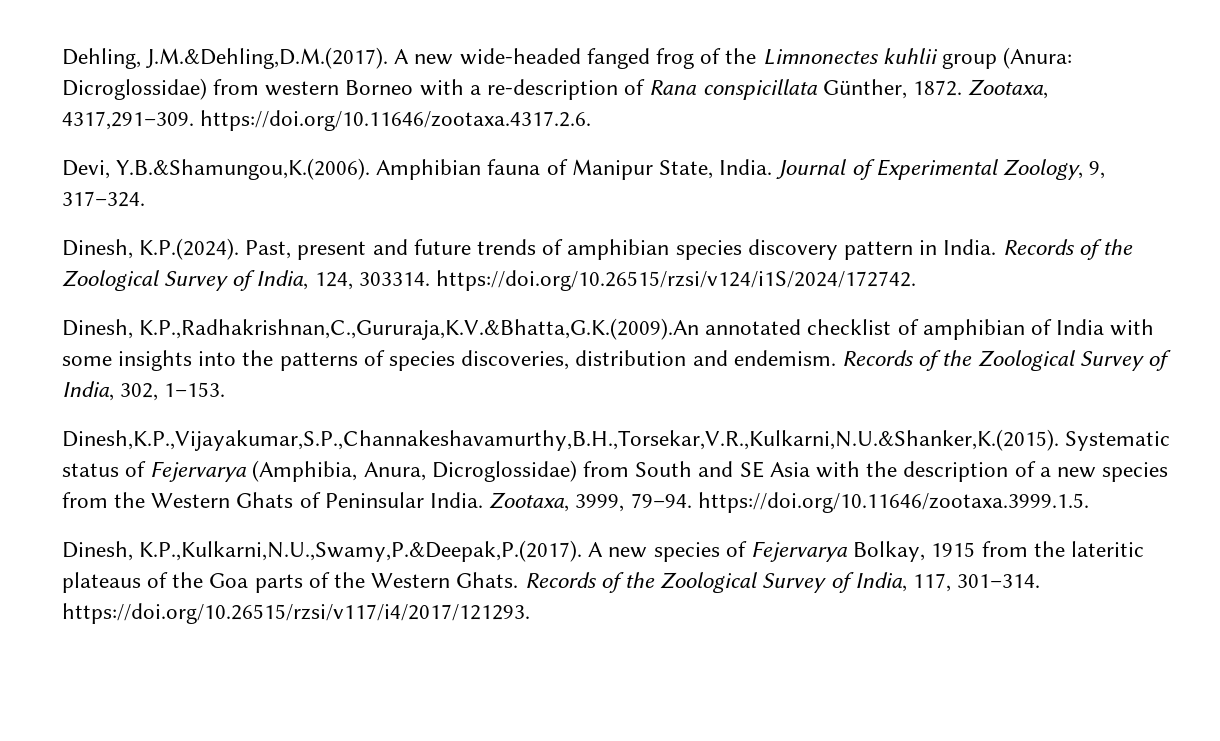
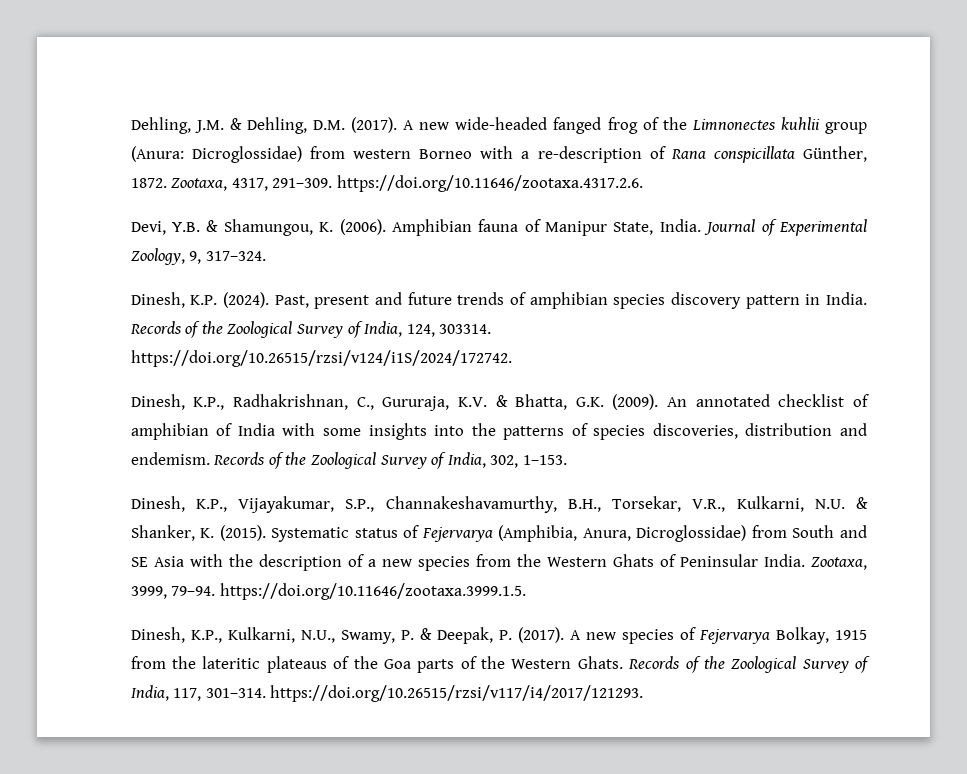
- Dehling, J.M.&Dehling,D.M.(2017). A new wide-headed fanged frog of the Limnonectes kuhlii group (Anura: Dicroglossidae) from western Borneo with a re-description of Rana conspicillata Günther, 1872.
+ Dehling, J.M. & Dehling, D.M. (2017). A new wide-headed fanged frog of the Limnonectes kuhlii group (Anura: Dicroglossidae) from western Borneo with a re-description of Rana conspicillata Günther, 1872.
- Zootaxa, 4317,291–309. https://doi.org/10.11646/zootaxa.4317.2.6.
+ Zootaxa, 4317, 291–309. https://doi.org/10.11646/zootaxa.4317.2.6.
- Devi, Y.B.&Shamungou,K.(2006). Amphibian fauna of Manipur State, India.
+ Devi, Y.B. & Shamungou, K. (2006). Amphibian fauna of Manipur State, India.
- Dinesh, K.P.(2024). Past, present and future trends of amphibian species discovery pattern in India.
+ Dinesh, K.P. (2024). Past, present and future trends of amphibian species discovery pattern in India.
- Dinesh, K.P.,Radhakrishnan,C.,Gururaja,K.V.&Bhatta,G.K.(2009).An annotated checklist of amphibian of India with some insights into the patterns of species discoveries, distribution and endemism.
+ Dinesh, K.P., Radhakrishnan, C., Gururaja, K.V. & Bhatta, G.K. (2009). An annotated checklist of amphibian of India with some insights into the patterns of species discoveries, distribution and endemism.
- Dinesh,K.P.,Vijayakumar,S.P.,Channakeshavamurthy,B.H.,Torsekar,V.R.,Kulkarni,N.U.&Shanker,K.(2015). Systematic status of Fejervarya (Amphibia, Anura, Dicroglossidae) from South and SE Asia with the description of a new species from the Western Ghats of Peninsular India.
+ Dinesh, K.P., Vijayakumar, S.P., Channakeshavamurthy, B.H., Torsekar, V.R., Kulkarni, N.U. & Shanker, K. (2015). Systematic status of Fejervarya (Amphibia, Anura, Dicroglossidae) from South and SE Asia with the description of a new species from the Western Ghats of Peninsular India.
- Dinesh, K.P.,Kulkarni,N.U.,Swamy,P.&Deepak,P.(2017). A new species of Fejervarya Bolkay, 1915 from the lateritic plateaus of the Goa parts of the Western Ghats.
+ Dinesh, K.P., Kulkarni, N.U., Swamy, P. & Deepak, P. (2017). A new species of Fejervarya Bolkay, 1915 from the lateritic plateaus of the Goa parts of the Western Ghats.

